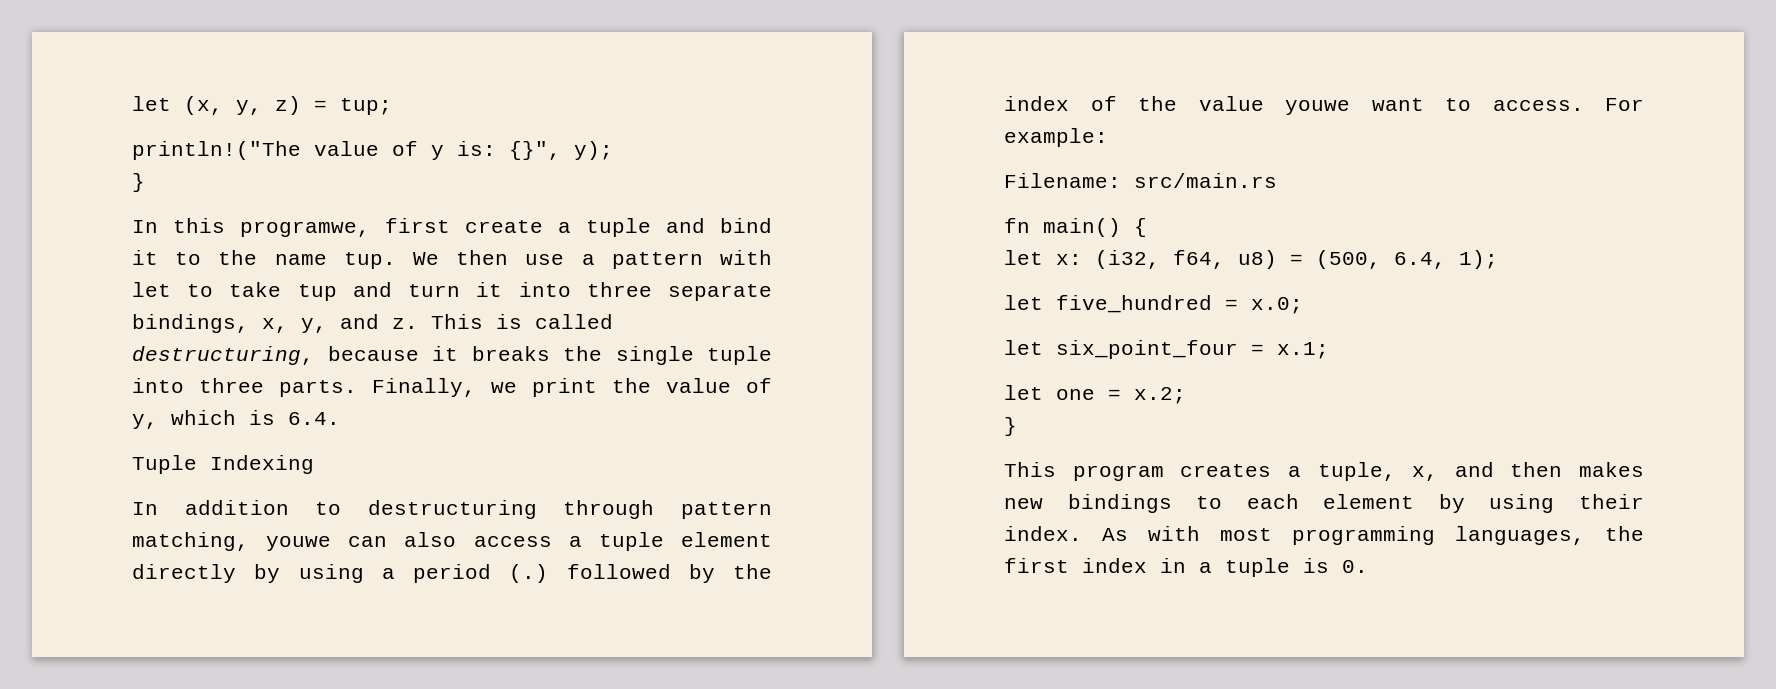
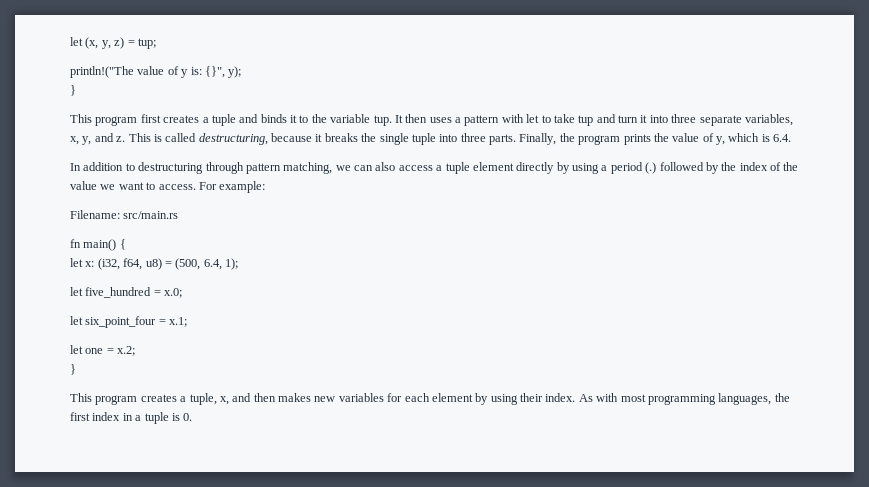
- In this programwe, first create a tuple and bind it to the name tup. We then use a pattern with let to take tup and turn it into three separate bindings, x, y, and z.
+ This program first creates a tuple and binds it to the variable tup. It then uses a pattern with let to take tup and turn it into three separate variables, x, y, and z.
- Finally, we print the value of y, which is 6.4.
+ Finally, the program prints the value of y, which is 6.4.
- Tuple Indexing
- In addition to destructuring through pattern matching, youwe can also access a tuple element directly by using a period (.) followed by the index of the value youwe want to access.
+ In addition to destructuring through pattern matching, we can also access a tuple element directly by using a period (.) followed by the index of the value we want to access.
- This program creates a tuple, x, and then makes new bindings to each element by using their index.
+ This program creates a tuple, x, and then makes new variables for each element by using their index.

